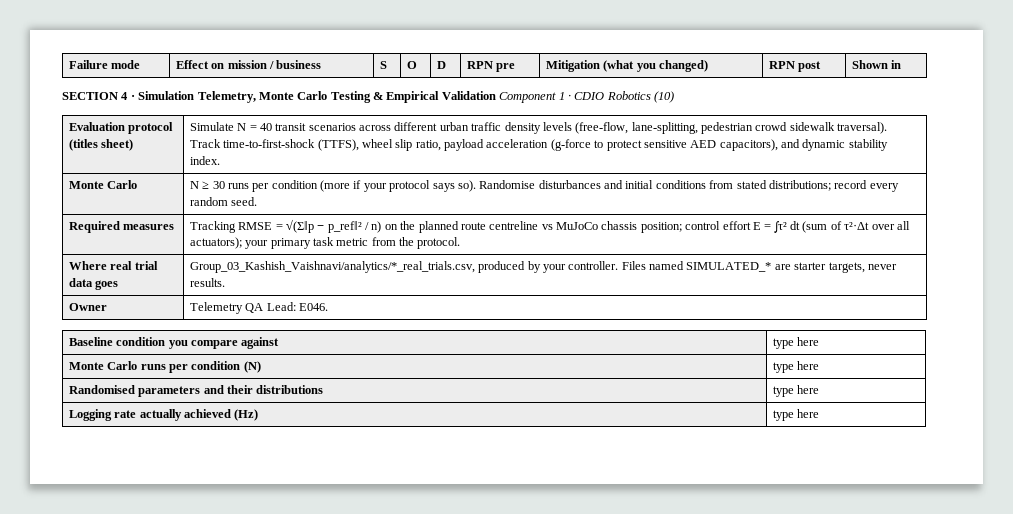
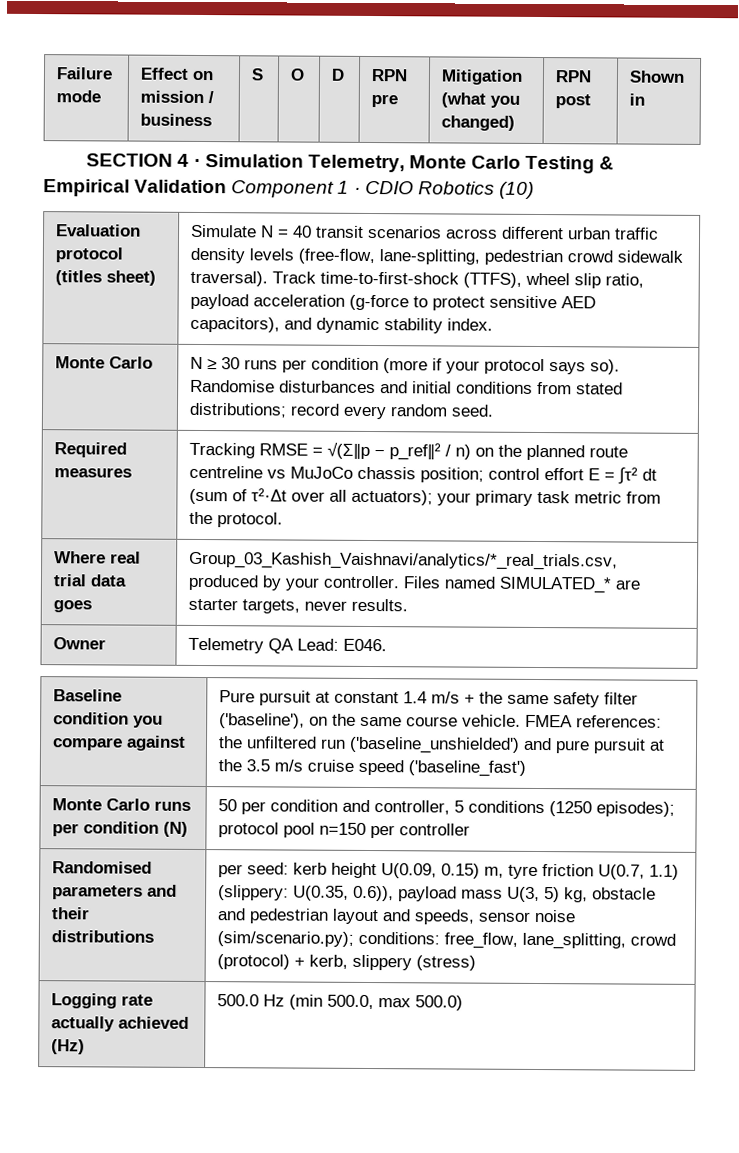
- Baseline condition you compare against | type here
+ Baseline condition you compare against | Pure pursuit at constant 1.4 m/s + the same safety filter ('baseline'), on the same course vehicle. FMEA references: the unfiltered run ('baseline_unshielded') and pure pursuit at the 3.5 m/s cruise speed ('baseline_fast')
- Monte Carlo runs per condition (N) | type here
+ Monte Carlo runs per condition (N) | 50 per condition and controller, 5 conditions (1250 episodes); protocol pool n=150 per controller
- Randomised parameters and their distributions | type here
+ Randomised parameters and their distributions | per seed: kerb height U(0.09, 0.15) m, tyre friction U(0.7, 1.1) (slippery: U(0.35, 0.6)), payload mass U(3, 5) kg, obstacle and pedestrian layout and speeds, sensor noise (sim/scenario.py); conditions: free_flow, lane_splitting, crowd (protocol) + kerb, slippery (stress)
- Logging rate actually achieved (Hz) | type here
+ Logging rate actually achieved (Hz) | 500.0 Hz (min 500.0, max 500.0)

